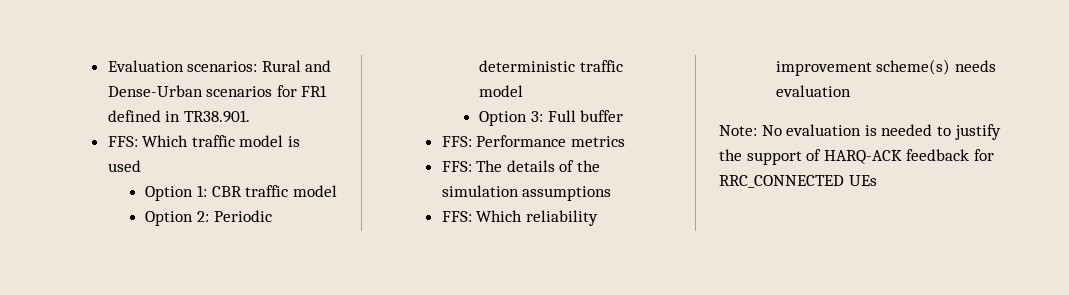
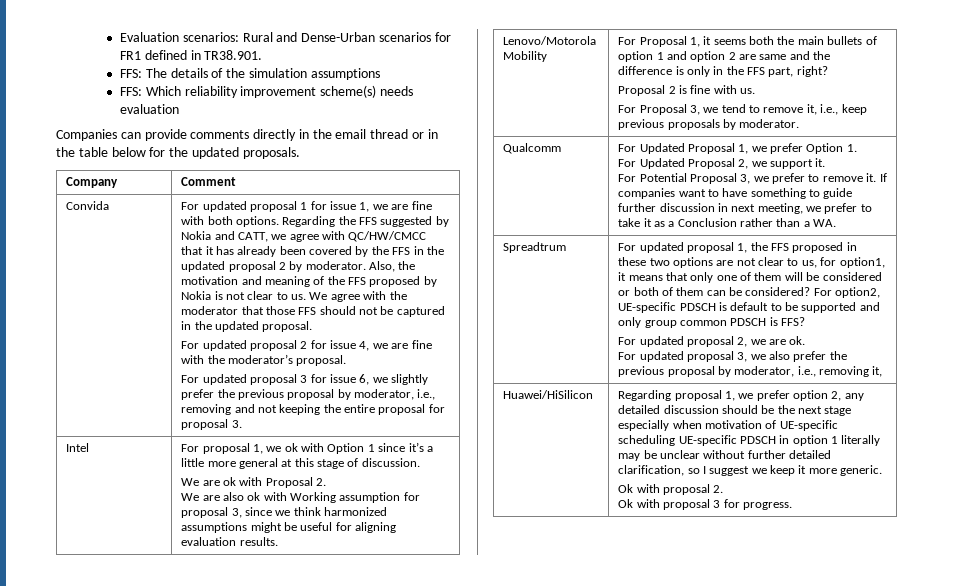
- FFS: Which traffic model is used
- Option 1: CBR traffic model
- Option 2: Periodic deterministic traffic model
- Option 3: Full buffer
- FFS: Performance metrics
- Note: No evaluation is needed to justify the support of HARQ-ACK feedback for RRC_CONNECTED UEs
+ Companies can provide comments directly in the email thread or in the table below for the updated proposals.
+ Company | Comment
+ Convida | For updated proposal 1 for issue 1, we are fine with both options. Regarding the FFS suggested by Nokia and CATT, we agree with QC/HW/CMCC that it has already been covered by the FFS in the updated proposal 2 by moderator. Also, the motivation and meaning of the FFS proposed by Nokia is not clear to us. We agree with the moderator that those FFS should not be captured in the updated proposal.
+ For updated proposal 2 for issue 4, we are fine with the moderator’s proposal.
+ For updated proposal 3 for issue 6, we slightly prefer the previous proposal by moderator, i.e., removing and not keeping the entire proposal for proposal 3.
+ Intel | For proposal 1, we ok with Option 1 since it’s a little more general at this stage of discussion.
+ We are ok with Proposal 2.
+ We are also ok with Working assumption for proposal 3, since we think harmonized assumptions might be useful for aligning evaluation results.
+ Lenovo/Motorola Mobility | For Proposal 1, it seems both the main bullets of option 1 and option 2 are same and the difference is only in the FFS part, right?
+ Proposal 2 is fine with us.
+ For Proposal 3, we tend to remove it, i.e., keep previous proposals by moderator.
+ Qualcomm | For Updated Proposal 1, we prefer Option 1.
+ For Updated Proposal 2, we support it.
+ For Potential Proposal 3, we prefer to remove it. If companies want to have something to guide further discussion in next meeting, we prefer to take it as a Conclusion rather than a WA.
+ Spreadtrum | For updated proposal 1, the FFS proposed in these two options are not clear to us, for option1, it means that only one of them will be considered or both of them can be considered? For option2, UE-specific PDSCH is default to be supported and only group common PDSCH is FFS?
+ For updated proposal 2, we are ok.
+ For updated proposal 3, we also prefer the previous proposal by moderator, i.e., removing it,
+ Huawei/HiSilicon | Regarding proposal 1, we prefer option 2, any detailed discussion should be the next stage especially when motivation of UE-specific scheduling UE-specific PDSCH in option 1 literally may be unclear without further detailed clarification, so I suggest we keep it more generic.
+ Ok with proposal 2.
+ Ok with proposal 3 for progress.

